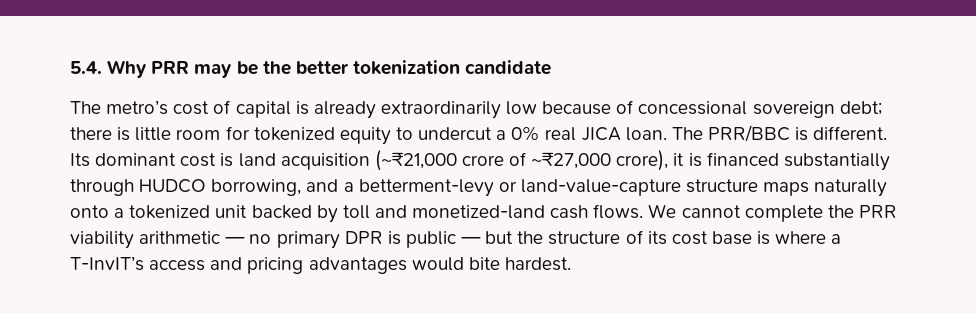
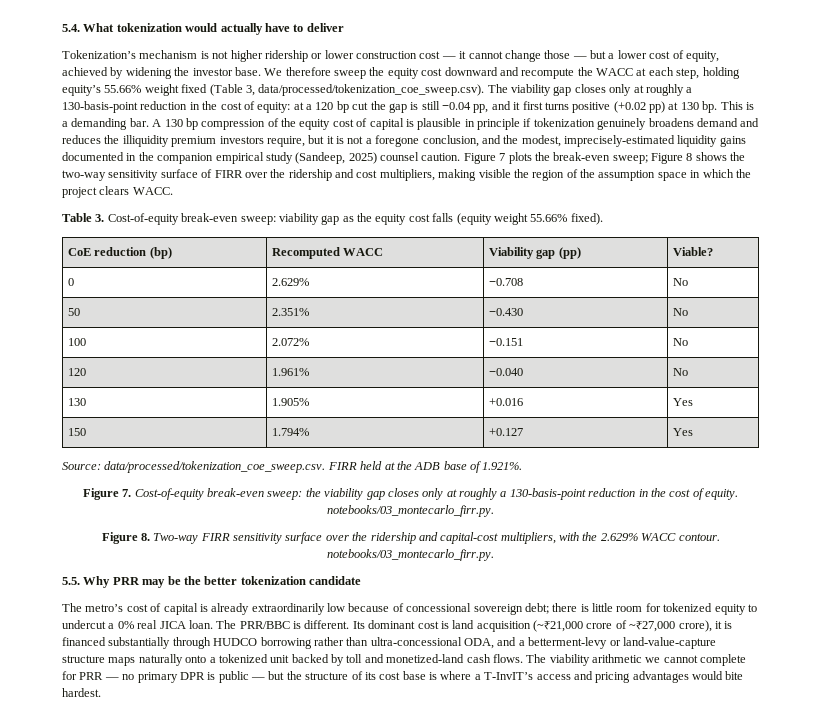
- 5.4. Why PRR may be the better tokenization candidate
+ 5.4. What tokenization would actually have to deliver
+ Tokenization’s mechanism is not higher ridership or lower construction cost — it cannot change those — but a lower cost of equity, achieved by widening the investor base. We therefore sweep the equity cost downward and recompute the WACC at each step, holding equity’s 55.66% weight fixed (Table 3, data/processed/tokenization_coe_sweep.csv). The viability gap closes only at roughly a 130-basis-point reduction in the cost of equity: at a 120 bp cut the gap is still −0.04 pp, and it first turns positive (+0.02 pp) at 130 bp. This is a demanding bar. A 130 bp compression of the equity cost of capital is plausible in principle if tokenization genuinely broadens demand and reduces the illiquidity premium investors require, but it is not a foregone conclusion, and the modest, imprecisely-estimated liquidity gains documented in the companion empirical study (Sandeep, 2025) counsel caution. Figure 7 plots the break-even sweep; Figure 8 shows the two-way sensitivity surface of FIRR over the ridership and cost multipliers, making visible the region of the assumption space in which the project clears WACC.
+ Table 3. Cost-of-equity break-even sweep: viability gap as the equity cost falls (equity weight 55.66% fixed).
+ CoE reduction (bp) | Recomputed WACC | Viability gap (pp) | Viable?
+ 0 | 2.629% | −0.708 | No
+ 50 | 2.351% | −0.430 | No
+ 100 | 2.072% | −0.151 | No
+ 120 | 1.961% | −0.040 | No
+ 130 | 1.905% | +0.016 | Yes
+ 150 | 1.794% | +0.127 | Yes
+ Source: data/processed/tokenization_coe_sweep.csv. FIRR held at the ADB base of 1.921%.
+ Figure 7. Cost-of-equity break-even sweep: the viability gap closes only at roughly a 130-basis-point reduction in the cost of equity. notebooks/03_montecarlo_firr.py.
+ Figure 8. Two-way FIRR sensitivity surface over the ridership and capital-cost multipliers, with the 2.629% WACC contour. notebooks/03_montecarlo_firr.py.
+ 5.5. Why PRR may be the better tokenization candidate
- Its dominant cost is land acquisition (~₹21,000 crore of ~₹27,000 crore), it is financed substantially through HUDCO borrowing, and a betterment-levy or land-value-capture structure maps naturally onto a tokenized unit backed by toll and monetized-land cash flows.
+ Its dominant cost is land acquisition (~₹21,000 crore of ~₹27,000 crore), it is financed substantially through HUDCO borrowing rather than ultra-concessional ODA, and a betterment-levy or land-value-capture structure maps naturally onto a tokenized unit backed by toll and monetized-land cash flows.
- We cannot complete the PRR viability arithmetic — no primary DPR is public — but the structure of its cost base is where a T-InvIT’s access and pricing advantages would bite hardest.
+ The viability arithmetic we cannot complete for PRR — no primary DPR is public — but the structure of its cost base is where a T-InvIT’s access and pricing advantages would bite hardest.

